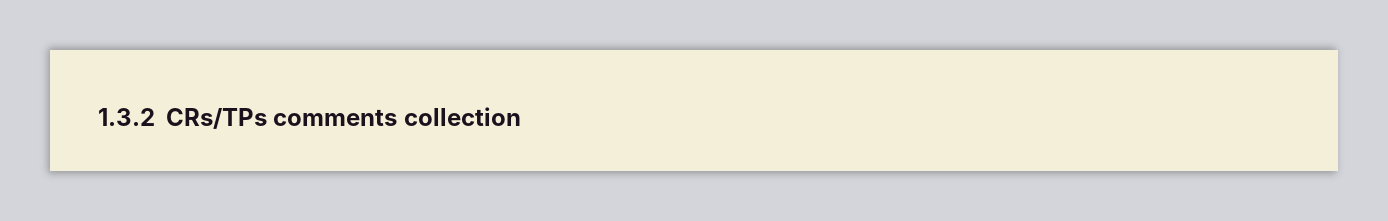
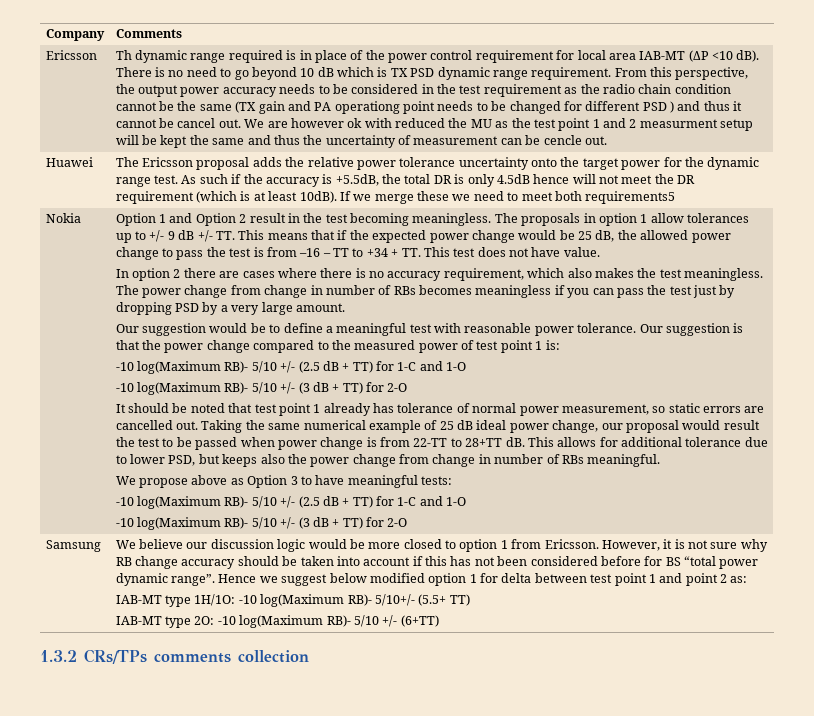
+ Company | Comments
+ Ericsson | Th dynamic range required is in place of the power control requirement for local area IAB-MT (ΔP <10 dB). There is no need to go beyond 10 dB which is TX PSD dynamic range requirement. From this perspective, the output power accuracy needs to be considered in the test requirement as the radio chain condition cannot be the same (TX gain and PA operationg point needs to be changed for different PSD ) and thus it cannot be cancel out. We are however ok with reduced the MU as the test point 1 and 2 measurment setup will be kept the same and thus the uncertainty of measurement can be cencle out.
+ Huawei | The Ericsson proposal adds the relative power tolerance uncertainty onto the target power for the dynamic range test. As such if the accuracy is +5.5dB, the total DR is only 4.5dB hence will not meet the DR requirement (which is at least 10dB). If we merge these we need to meet both requirements5
+ Nokia | Option 1 and Option 2 result in the test becoming meaningless. The proposals in option 1 allow tolerances up to +/- 9 dB +/- TT. This means that if the expected power change would be 25 dB, the allowed power change to pass the test is from –16 – TT to +34 + TT. This test does not have value.
+ In option 2 there are cases where there is no accuracy requirement, which also makes the test meaningless. The power change from change in number of RBs becomes meaningless if you can pass the test just by dropping PSD by a very large amount.
+ Our suggestion would be to define a meaningful test with reasonable power tolerance. Our suggestion is that the power change compared to the measured power of test point 1 is:
+ -10 log(Maximum RB)- 5/10 +/- (2.5 dB + TT) for 1-C and 1-O
+ -10 log(Maximum RB)- 5/10 +/- (3 dB + TT) for 2-O
+ It should be noted that test point 1 already has tolerance of normal power measurement, so static errors are cancelled out. Taking the same numerical example of 25 dB ideal power change, our proposal would result the test to be passed when power change is from 22-TT to 28+TT dB. This allows for additional tolerance due to lower PSD, but keeps also the power change from change in number of RBs meaningful.
+ We propose above as Option 3 to have meaningful tests:
+ -10 log(Maximum RB)- 5/10 +/- (2.5 dB + TT) for 1-C and 1-O
+ -10 log(Maximum RB)- 5/10 +/- (3 dB + TT) for 2-O
+ Samsung | We believe our discussion logic would be more closed to option 1 from Ericsson. However, it is not sure why RB change accuracy should be taken into account if this has not been considered before for BS “total power dynamic range”. Hence we suggest below modified option 1 for delta between test point 1 and point 2 as:
+ IAB-MT type 1H/1O: -10 log(Maximum RB)- 5/10+/- (5.5+ TT)
+ IAB-MT type 2O: -10 log(Maximum RB)- 5/10 +/- (6+TT)

